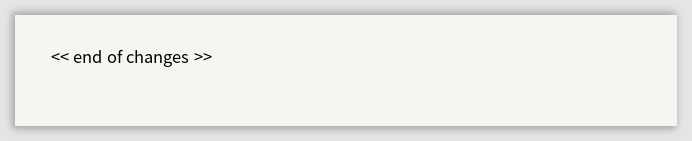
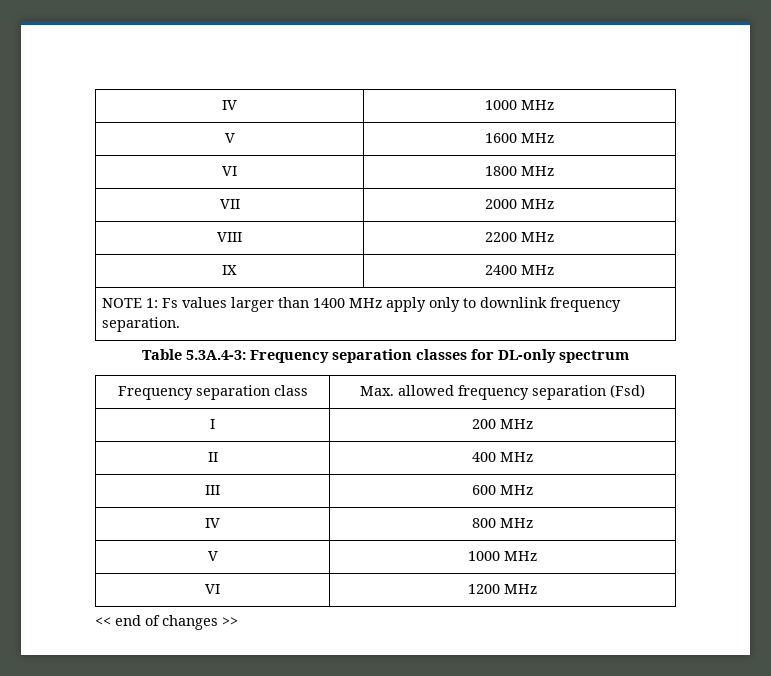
+ IV | 1000 MHz
+ V | 1600 MHz
+ VI | 1800 MHz
+ VII | 2000 MHz
+ VIII | 2200 MHz
+ IX | 2400 MHz
+ NOTE 1: Fs values larger than 1400 MHz apply only to downlink frequency separation.
+ Table 5.3A.4-3: Frequency separation classes for DL-only spectrum
+ Frequency separation class | Max. allowed frequency separation (Fsd)
+ I | 200 MHz
+ II | 400 MHz
+ III | 600 MHz
+ IV | 800 MHz
+ V | 1000 MHz
+ VI | 1200 MHz

